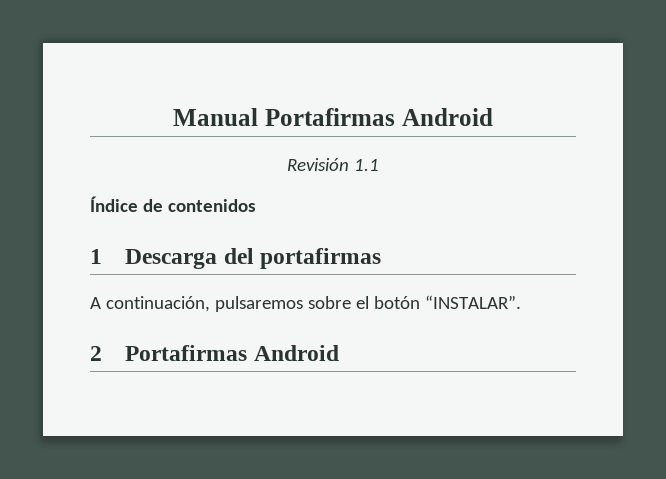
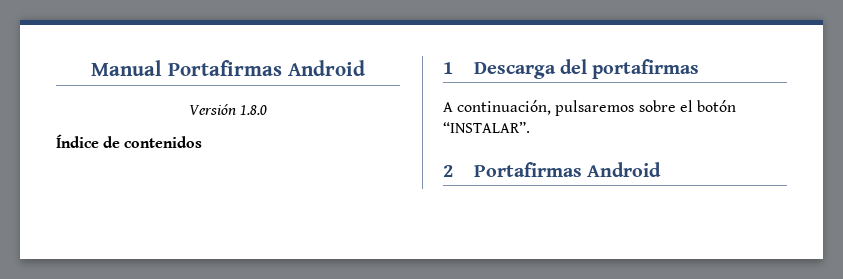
- Revisión 1.1
+ Versión 1.8.0

